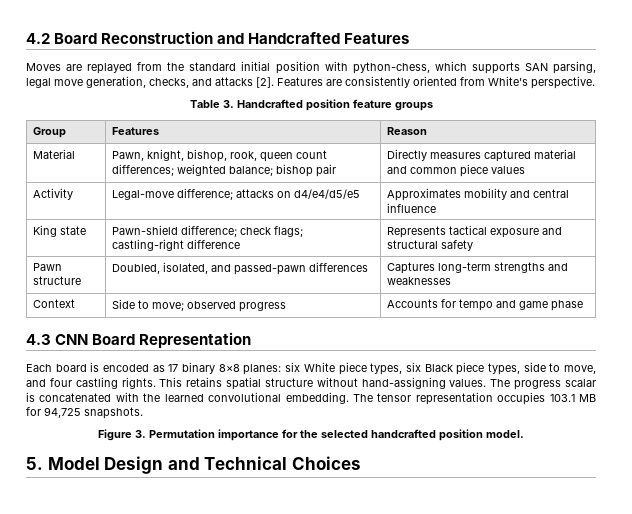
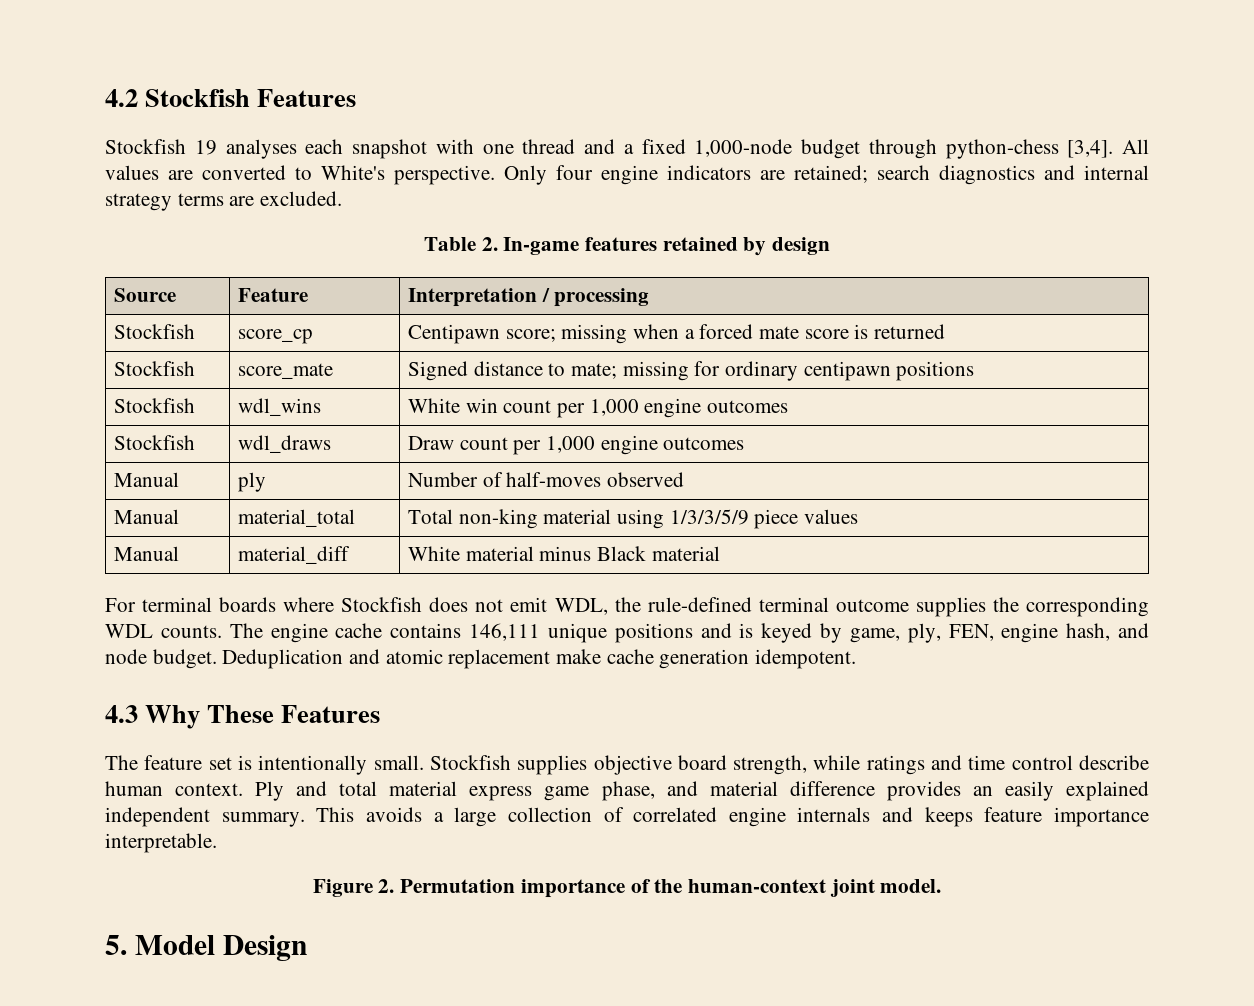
- 4.2 Board Reconstruction and Handcrafted Features
- Moves are replayed from the standard initial position with python-chess, which supports SAN parsing, legal move generation, checks, and attacks [2]. Features are consistently oriented from White's perspective.
- Table 3. Handcrafted position feature groups
- Group | Features | Reason
- Material | Pawn, knight, bishop, rook, queen count differences; weighted balance; bishop pair | Directly measures captured material and common piece values
- Activity | Legal-move difference; attacks on d4/e4/d5/e5 | Approximates mobility and central influence
- King state | Pawn-shield difference; check flags; castling-right difference | Represents tactical exposure and structural safety
- Pawn structure | Doubled, isolated, and passed-pawn differences | Captures long-term strengths and weaknesses
- Context | Side to move; observed progress | Accounts for tempo and game phase
- 4.3 CNN Board Representation
- Each board is encoded as 17 binary 8×8 planes: six White piece types, six Black piece types, side to move, and four castling rights. This retains spatial structure without hand-assigning values. The progress scalar is concatenated with the learned convolutional embedding. The tensor representation occupies 103.1 MB for 94,725 snapshots.
+ 4.2 Stockfish Features
+ Stockfish 19 analyses each snapshot with one thread and a fixed 1,000-node budget through python-chess [3,4]. All values are converted to White's perspective. Only four engine indicators are retained; search diagnostics and internal strategy terms are excluded.
+ Table 2. In-game features retained by design
+ Source | Feature | Interpretation / processing
+ Stockfish | score_cp | Centipawn score; missing when a forced mate score is returned
+ Stockfish | score_mate | Signed distance to mate; missing for ordinary centipawn positions
+ Stockfish | wdl_wins | White win count per 1,000 engine outcomes
+ Stockfish | wdl_draws | Draw count per 1,000 engine outcomes
+ Manual | ply | Number of half-moves observed
+ Manual | material_total | Total non-king material using 1/3/3/5/9 piece values
+ Manual | material_diff | White material minus Black material
+ For terminal boards where Stockfish does not emit WDL, the rule-defined terminal outcome supplies the corresponding WDL counts. The engine cache contains 146,111 unique positions and is keyed by game, ply, FEN, engine hash, and node budget. Deduplication and atomic replacement make cache generation idempotent.
+ 4.3 Why These Features
+ The feature set is intentionally small. Stockfish supplies objective board strength, while ratings and time control describe human context. Ply and total material express game phase, and material difference provides an easily explained independent summary. This avoids a large collection of correlated engine internals and keeps feature importance interpretable.
- Figure 3. Permutation importance for the selected handcrafted position model.
+ Figure 2. Permutation importance of the human-context joint model.
- 5. Model Design and Technical Choices
+ 5. Model Design

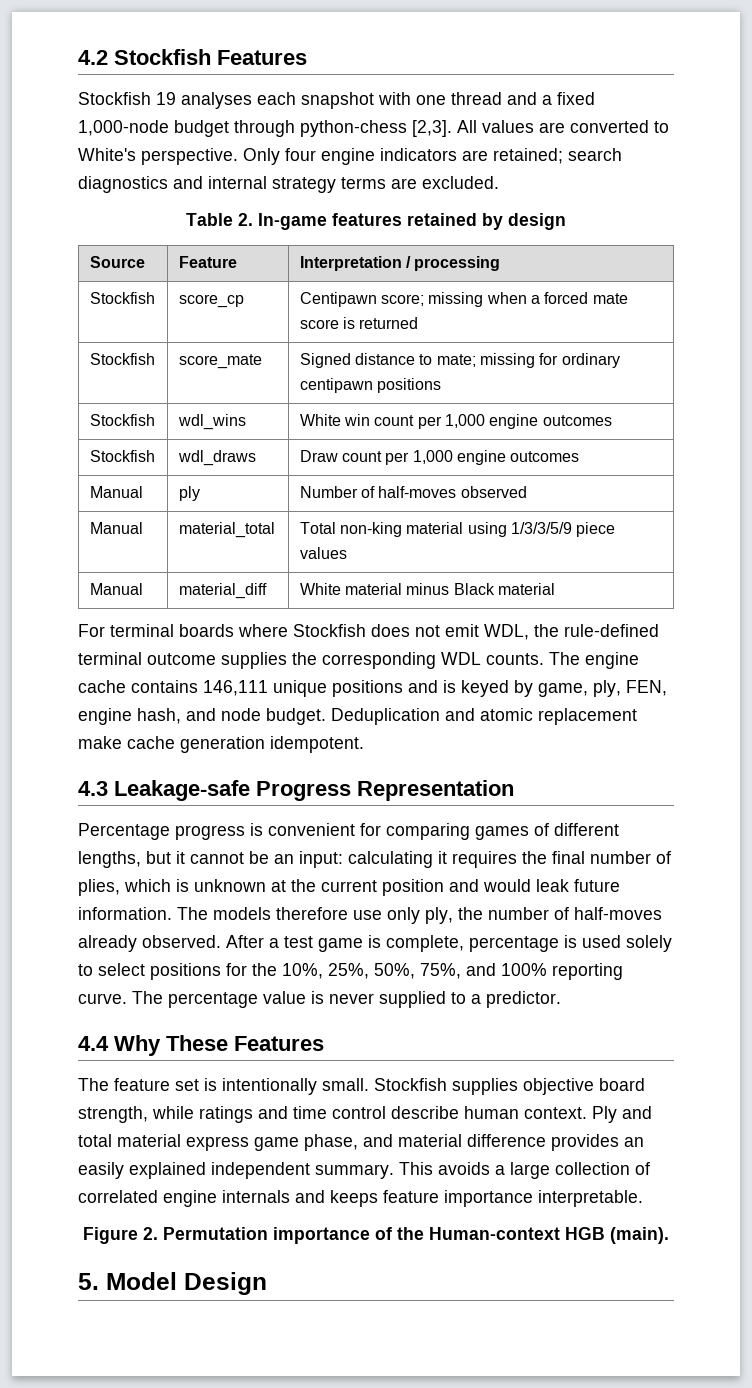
- Stockfish 19 analyses each snapshot with one thread and a fixed 1,000-node budget through python-chess [3,4].
+ Stockfish 19 analyses each snapshot with one thread and a fixed 1,000-node budget through python-chess [2,3].
- 4.3 Why These Features
+ 4.3 Leakage-safe Progress Representation
+ Percentage progress is convenient for comparing games of different lengths, but it cannot be an input: calculating it requires the final number of plies, which is unknown at the current position and would leak future information. The models therefore use only ply, the number of half-moves already observed. After a test game is complete, percentage is used solely to select positions for the 10%, 25%, 50%, 75%, and 100% reporting curve. The percentage value is never supplied to a predictor.
+ 4.4 Why These Features
- Figure 2. Permutation importance of the human-context joint model.
+ Figure 2. Permutation importance of the Human-context HGB (main).

